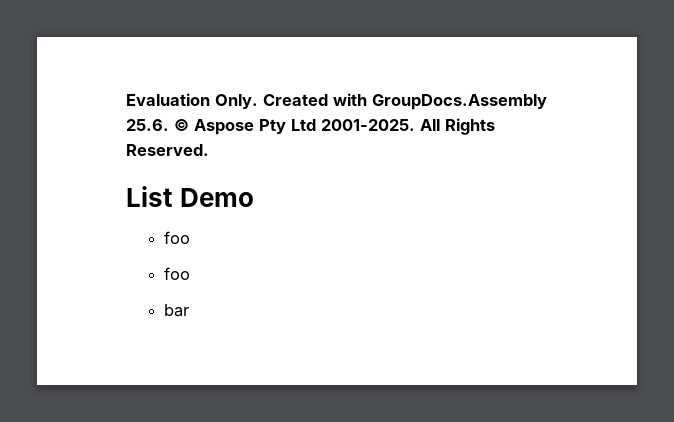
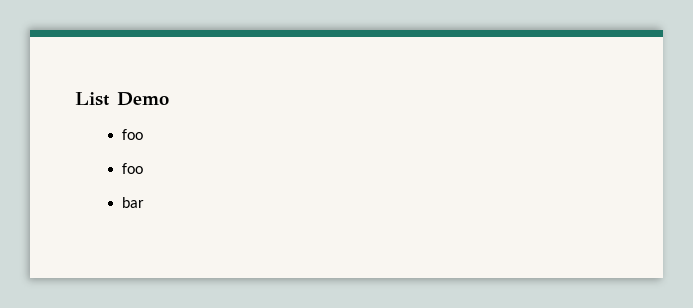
- Evaluation Only. Created with GroupDocs.Assembly 25.6. © Aspose Pty Ltd 2001-2025. All Rights Reserved.

